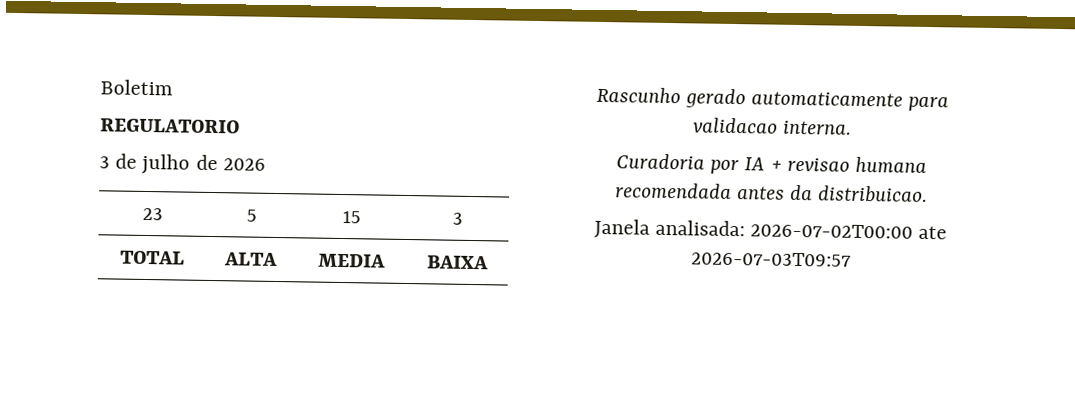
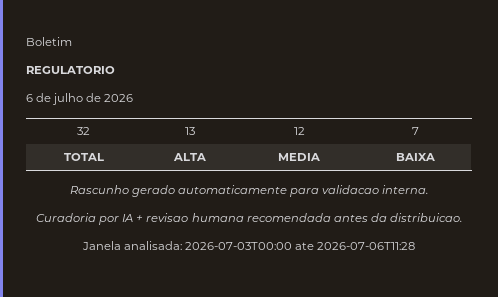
- 3 de julho de 2026
+ 6 de julho de 2026
- 23 | 5 | 15 | 3
+ 32 | 13 | 12 | 7
- Janela analisada: 2026-07-02T00:00 ate 2026-07-03T09:57
+ Janela analisada: 2026-07-03T00:00 ate 2026-07-06T11:28

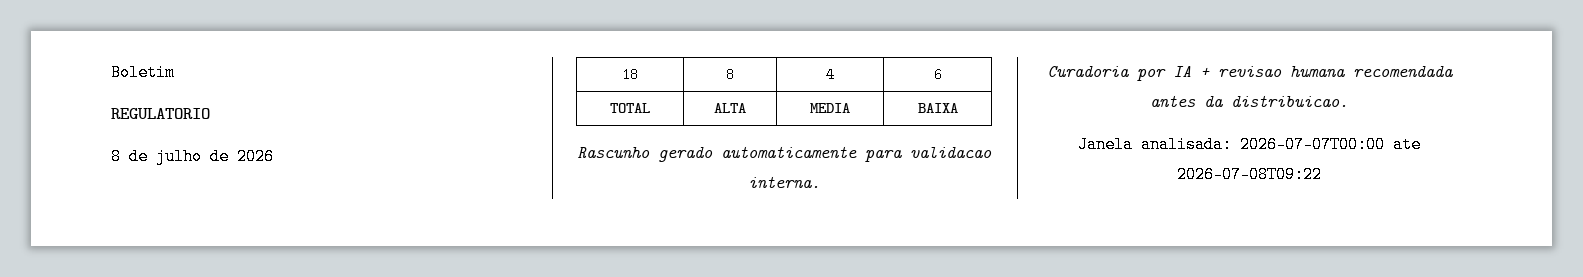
- 6 de julho de 2026
+ 8 de julho de 2026
- 32 | 13 | 12 | 7
+ 18 | 8 | 4 | 6
- Janela analisada: 2026-07-03T00:00 ate 2026-07-06T11:28
+ Janela analisada: 2026-07-07T00:00 ate 2026-07-08T09:22

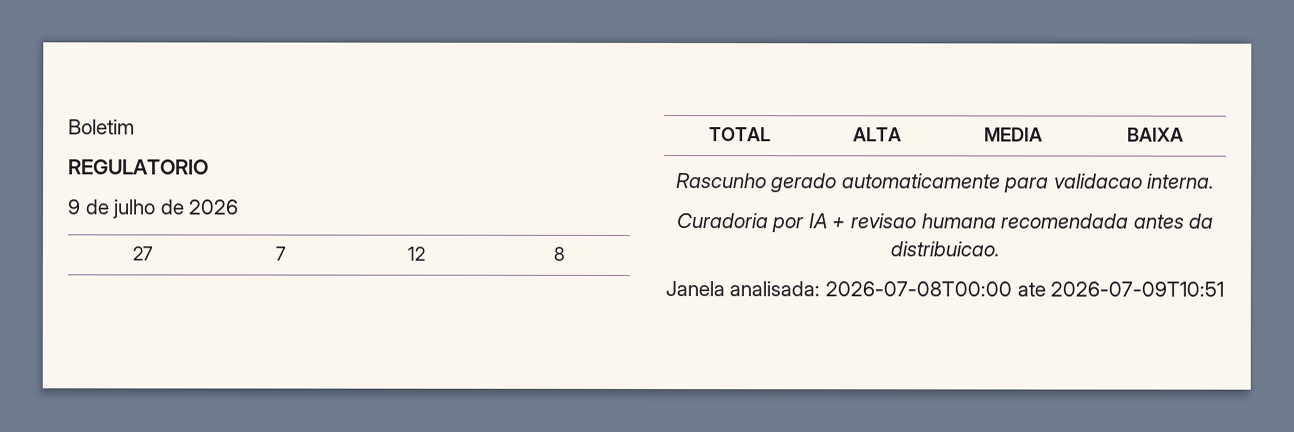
- 8 de julho de 2026
+ 9 de julho de 2026
- 18 | 8 | 4 | 6
+ 27 | 7 | 12 | 8
- Janela analisada: 2026-07-07T00:00 ate 2026-07-08T09:22
+ Janela analisada: 2026-07-08T00:00 ate 2026-07-09T10:51

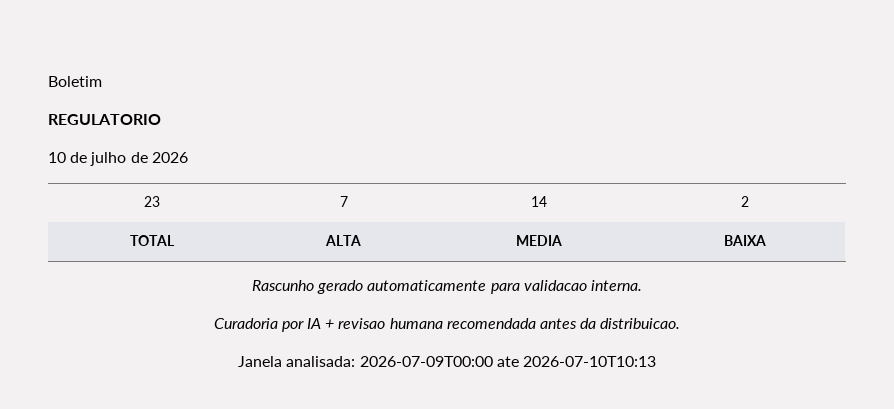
- 9 de julho de 2026
+ 10 de julho de 2026
- 27 | 7 | 12 | 8
+ 23 | 7 | 14 | 2
- Janela analisada: 2026-07-08T00:00 ate 2026-07-09T10:51
+ Janela analisada: 2026-07-09T00:00 ate 2026-07-10T10:13

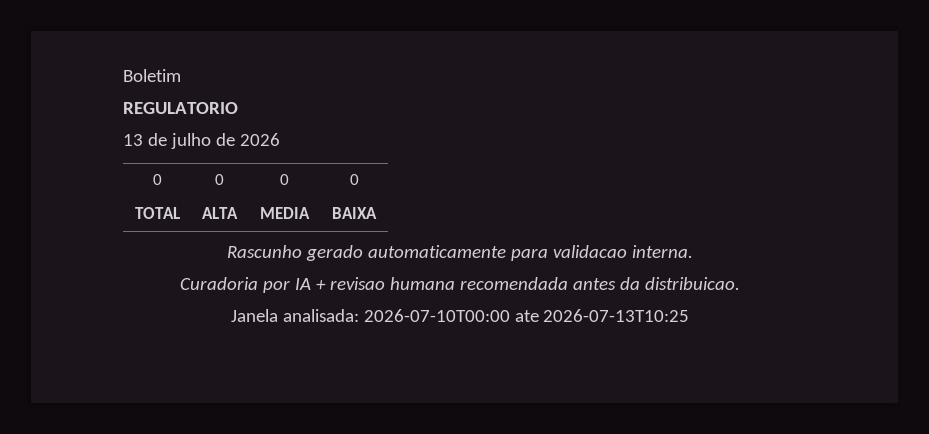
- 10 de julho de 2026
+ 13 de julho de 2026
- 23 | 7 | 14 | 2
+ 0 | 0 | 0 | 0
- Janela analisada: 2026-07-09T00:00 ate 2026-07-10T10:13
+ Janela analisada: 2026-07-10T00:00 ate 2026-07-13T10:25

